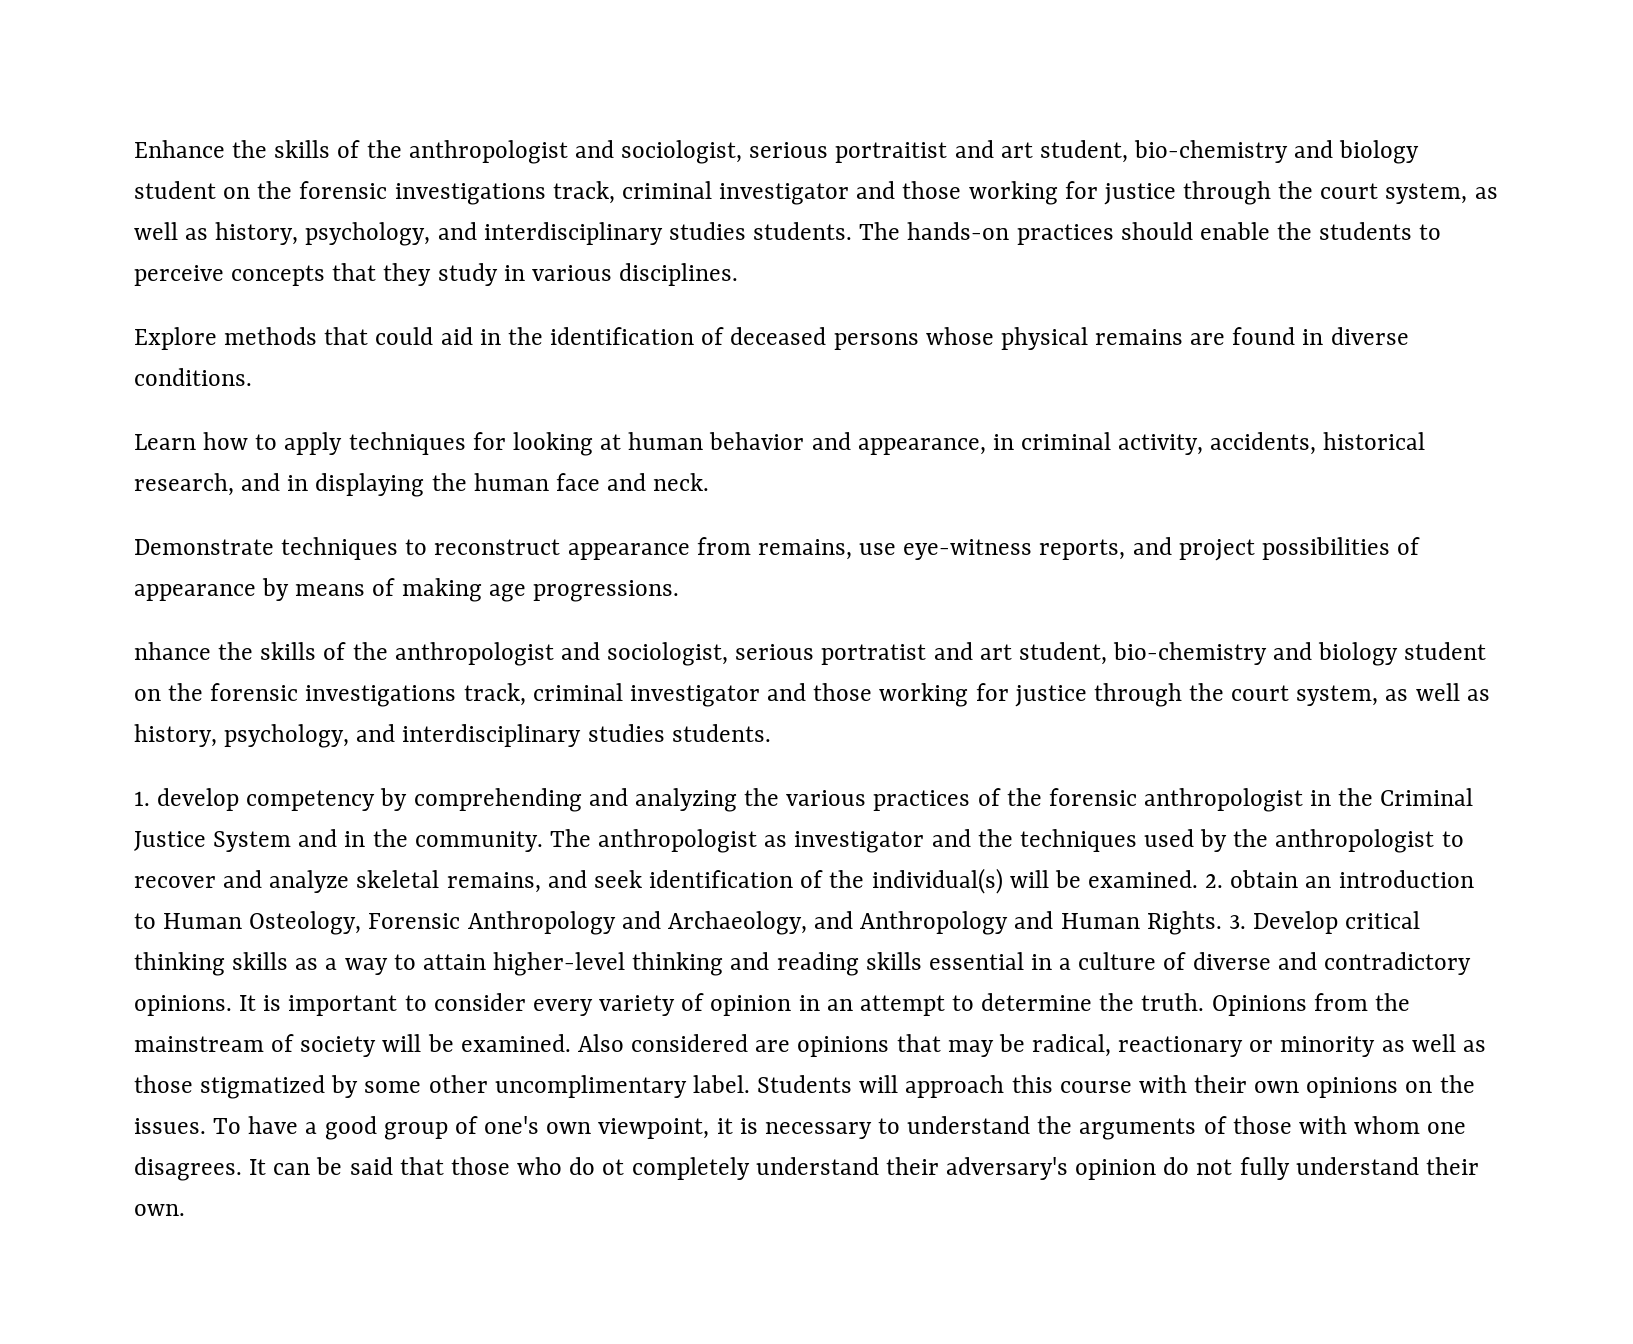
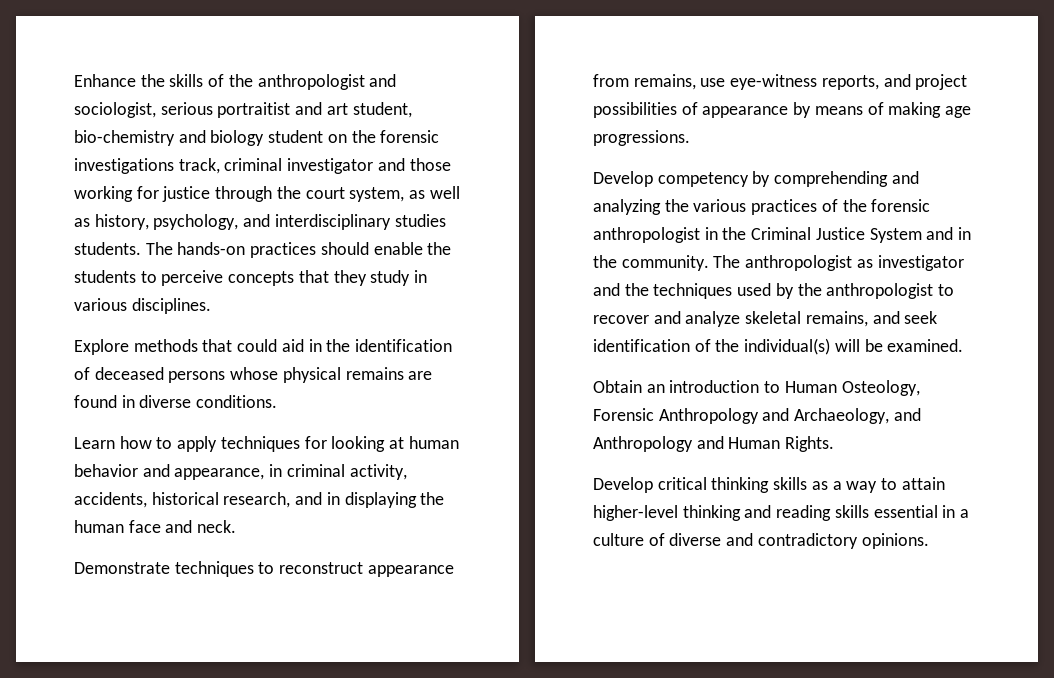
- nhance the skills of the anthropologist and sociologist, serious portratist and art student, bio-chemistry and biology student on the forensic investigations track, criminal investigator and those working for justice through the court system, as well as history, psychology, and interdisciplinary studies students.
- 1. develop competency by comprehending and analyzing the various practices of the forensic anthropologist in the Criminal Justice System and in the community.
+ Develop competency by comprehending and analyzing the various practices of the forensic anthropologist in the Criminal Justice System and in the community.
- The anthropologist as investigator and the techniques used by the anthropologist to recover and analyze skeletal remains, and seek identification of the individual(s) will be examined. 2. obtain an introduction to Human Osteology, Forensic Anthropology and Archaeology, and Anthropology and Human Rights. 3. Develop critical thinking skills as a way to attain higher-level thinking and reading skills essential in a culture of diverse and contradictory opinions. It is important to consider every variety of opinion in an attempt to determine the truth. Opinions from the mainstream of society will be examined. Also considered are opinions that may be radical, reactionary or minority as well as those stigmatized by some other uncomplimentary label. Students will approach this course with their own opinions on the issues. To have a good group of one's own viewpoint, it is necessary to understand the arguments of those with whom one disagrees. It can be said that those who do ot completely understand their adversary's opinion do not fully understand their own.
+ The anthropologist as investigator and the techniques used by the anthropologist to recover and analyze skeletal remains, and seek identification of the individual(s) will be examined.
+ Obtain an introduction to Human Osteology, Forensic Anthropology and Archaeology, and Anthropology and Human Rights.
+ Develop critical thinking skills as a way to attain higher-level thinking and reading skills essential in a culture of diverse and contradictory opinions.

